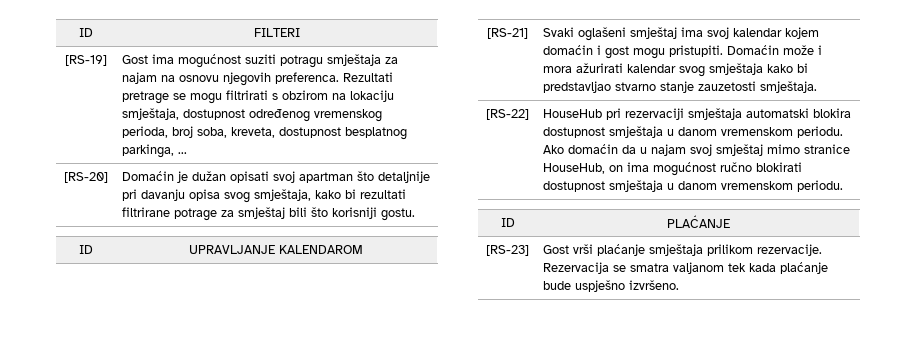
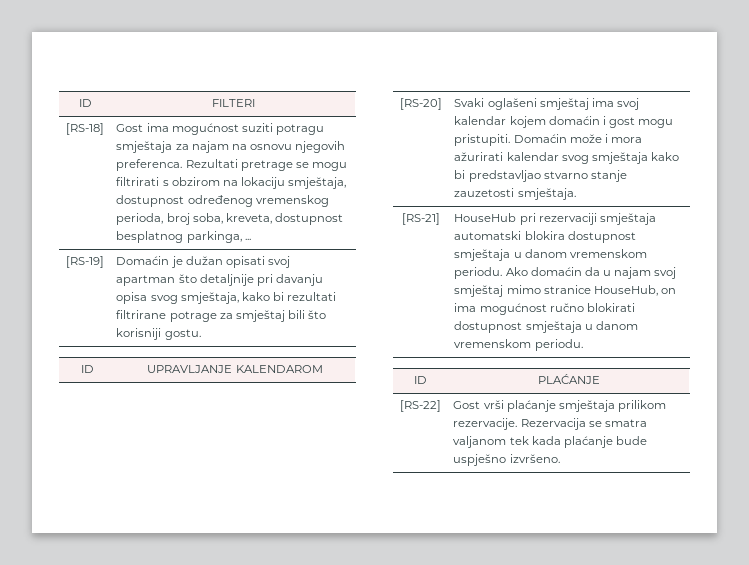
- [RS-19] | Gost ima mogućnost suziti potragu smještaja za najam na osnovu njegovih preferenca. Rezultati pretrage se mogu filtrirati s obzirom na lokaciju smještaja, dostupnost određenog vremenskog perioda, broj soba, kreveta, dostupnost besplatnog parkinga, ...
+ [RS-18] | Gost ima mogućnost suziti potragu smještaja za najam na osnovu njegovih preferenca. Rezultati pretrage se mogu filtrirati s obzirom na lokaciju smještaja, dostupnost određenog vremenskog perioda, broj soba, kreveta, dostupnost besplatnog parkinga, ...
- [RS-20] | Domaćin je dužan opisati svoj apartman što detaljnije pri davanju opisa svog smještaja, kako bi rezultati filtrirane potrage za smještaj bili što korisniji gostu.
+ [RS-19] | Domaćin je dužan opisati svoj apartman što detaljnije pri davanju opisa svog smještaja, kako bi rezultati filtrirane potrage za smještaj bili što korisniji gostu.
- [RS-21] | Svaki oglašeni smještaj ima svoj kalendar kojem domaćin i gost mogu pristupiti. Domaćin može i mora ažurirati kalendar svog smještaja kako bi predstavljao stvarno stanje zauzetosti smještaja.
+ [RS-20] | Svaki oglašeni smještaj ima svoj kalendar kojem domaćin i gost mogu pristupiti. Domaćin može i mora ažurirati kalendar svog smještaja kako bi predstavljao stvarno stanje zauzetosti smještaja.
- [RS-22] | HouseHub pri rezervaciji smještaja automatski blokira dostupnost smještaja u danom vremenskom periodu. Ako domaćin da u najam svoj smještaj mimo stranice HouseHub, on ima mogućnost ručno blokirati dostupnost smještaja u danom vremenskom periodu.
+ [RS-21] | HouseHub pri rezervaciji smještaja automatski blokira dostupnost smještaja u danom vremenskom periodu. Ako domaćin da u najam svoj smještaj mimo stranice HouseHub, on ima mogućnost ručno blokirati dostupnost smještaja u danom vremenskom periodu.
- [RS-23] | Gost vrši plaćanje smještaja prilikom rezervacije. Rezervacija se smatra valjanom tek kada plaćanje bude uspješno izvršeno.
+ [RS-22] | Gost vrši plaćanje smještaja prilikom rezervacije. Rezervacija se smatra valjanom tek kada plaćanje bude uspješno izvršeno.

